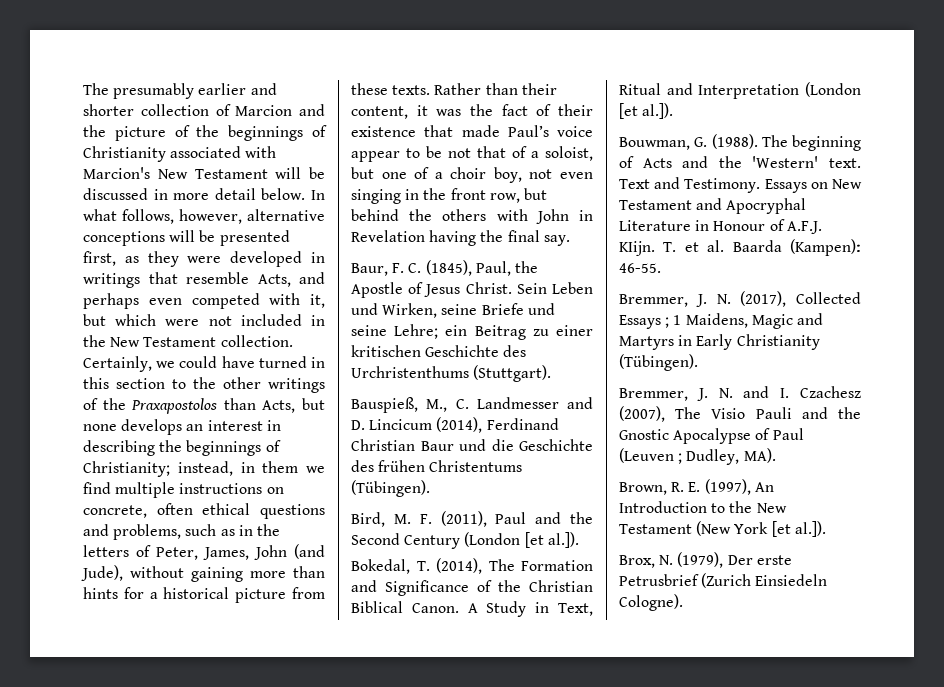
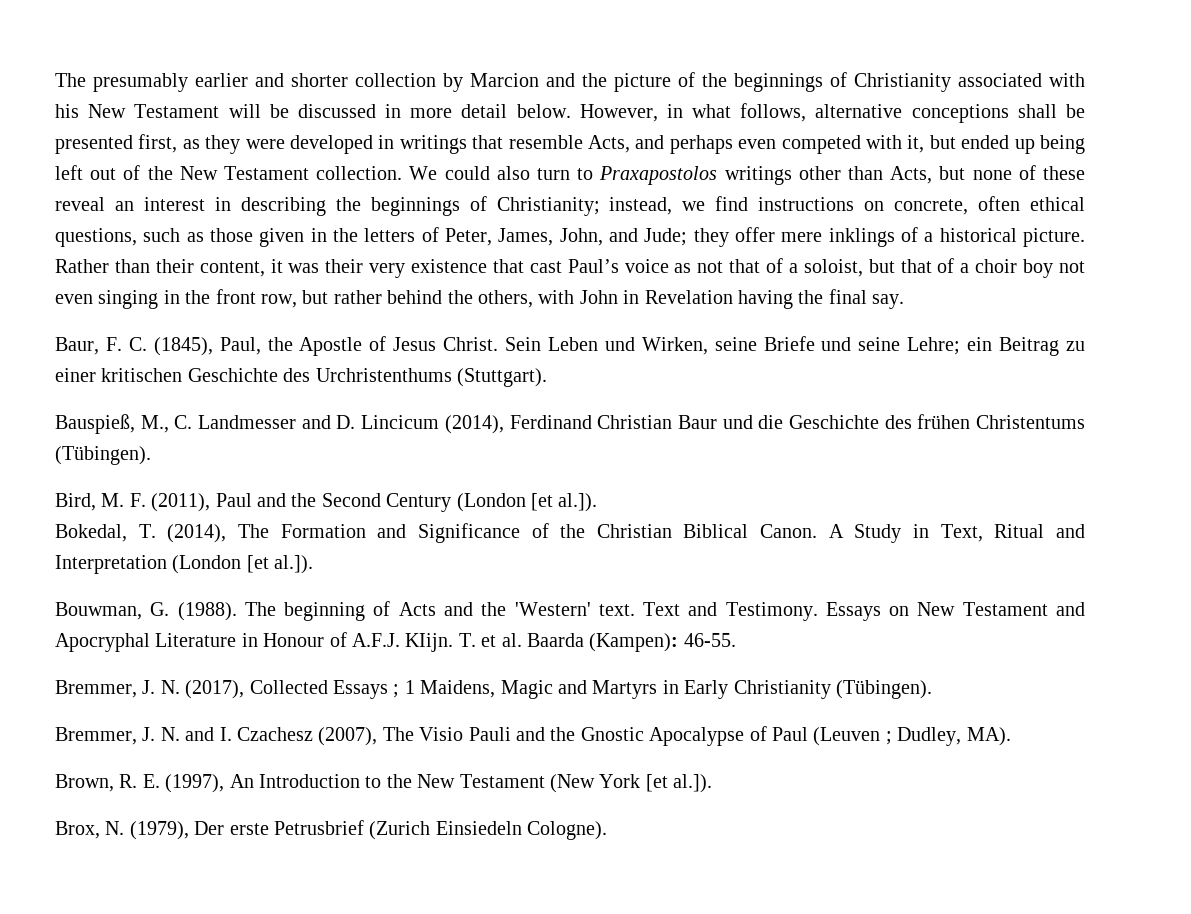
- The presumably earlier and shorter collection of Marcion and the picture of the beginnings of Christianity associated with Marcion's New Testament will be discussed in more detail below.
+ The presumably earlier and shorter collection by Marcion and the picture of the beginnings of Christianity associated with his New Testament will be discussed in more detail below.
- In what follows, however, alternative conceptions will be presented first, as they were developed in writings that resemble Acts, and perhaps even competed with it, but which were not included in the New Testament collection. Certainly, we could have turned in this section to the other writings of the Praxapostolos than Acts, but none develops an interest in describing the beginnings of Christianity; instead, in them we find multiple instructions on concrete, often ethical questions and problems, such as in the letters of Peter, James, John (and Jude), without gaining more than hints for a historical picture from these texts.
+ However, in what follows, alternative conceptions shall be presented first, as they were developed in writings that resemble Acts, and perhaps even competed with it, but ended up being left out of the New Testament collection. We could also turn to Praxapostolos writings other than Acts, but none of these reveal an interest in describing the beginnings of Christianity; instead, we find instructions on concrete, often ethical questions, such as those given in the letters of Peter, James, John, and Jude; they offer mere inklings of a historical picture.
- Rather than their content, it was the fact of their existence that made Paul’s voice appear to be not that of a soloist, but one of a choir boy, not even singing in the front row, but behind the others with John in Revelation having the final say.
+ Rather than their content, it was their very existence that cast Paul’s voice as not that of a soloist, but that of a choir boy not even singing in the front row, but rather behind the others, with John in Revelation having the final say.

